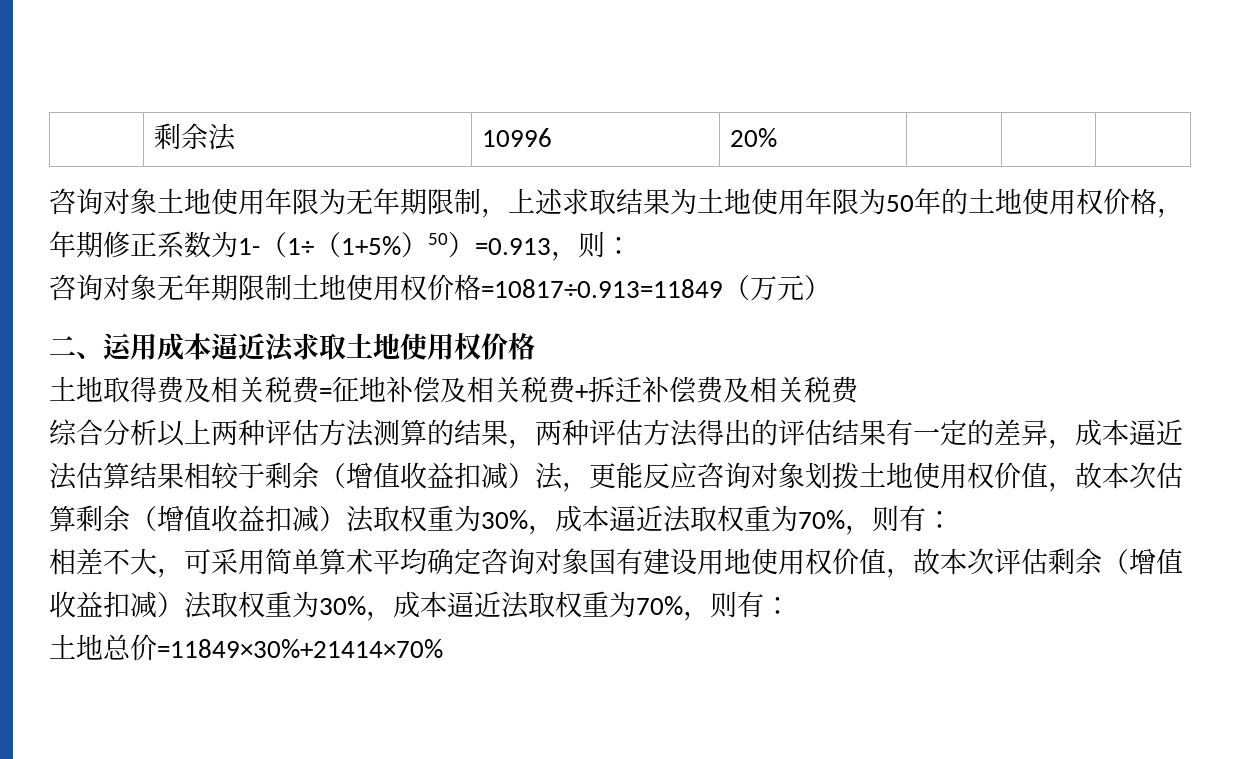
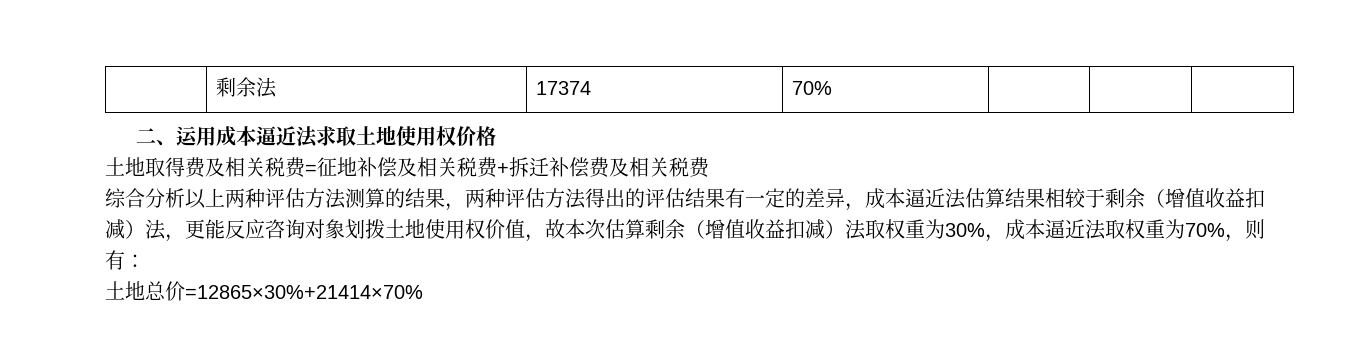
- | 剩余法 | 10996 | 20% | | |
- 咨询对象土地使用年限为无年期限制，上述求取结果为土地使用年限为50年的土地使用权价格，年期修正系数为1-（1÷（1+5%）50）=0.913，则：
- 咨询对象无年期限制土地使用权价格=10817÷0.913=11849（万元）
+ | 剩余法 | 17374 | 70% | | |
- 相差不大，可采用简单算术平均确定咨询对象国有建设用地使用权价值，故本次评估剩余（增值收益扣减）法取权重为30%，成本逼近法取权重为70%，则有：
- 土地总价=11849×30%+21414×70%
+ 土地总价=12865×30%+21414×70%

